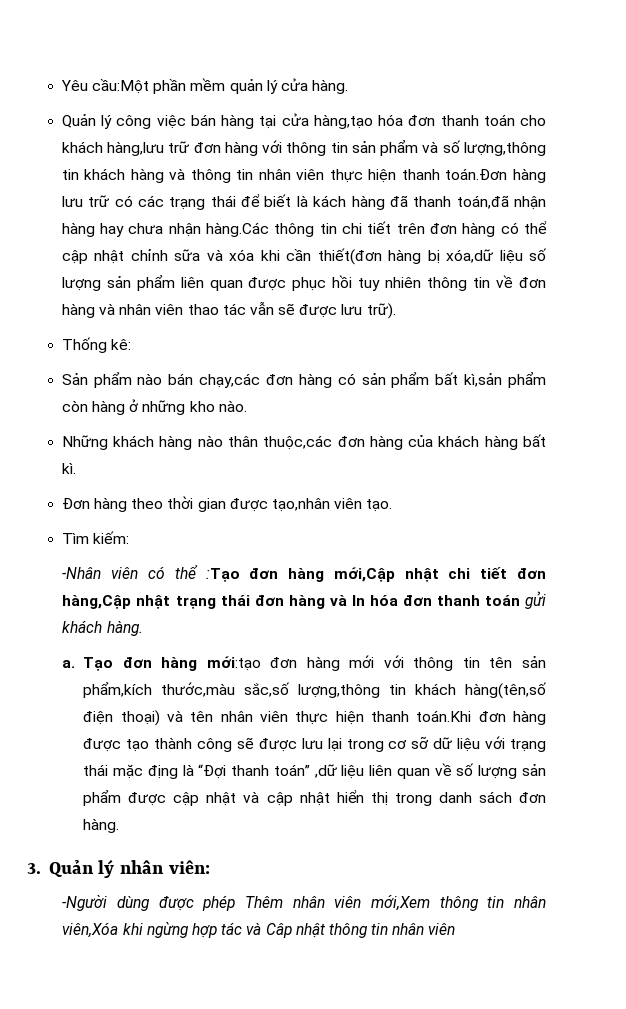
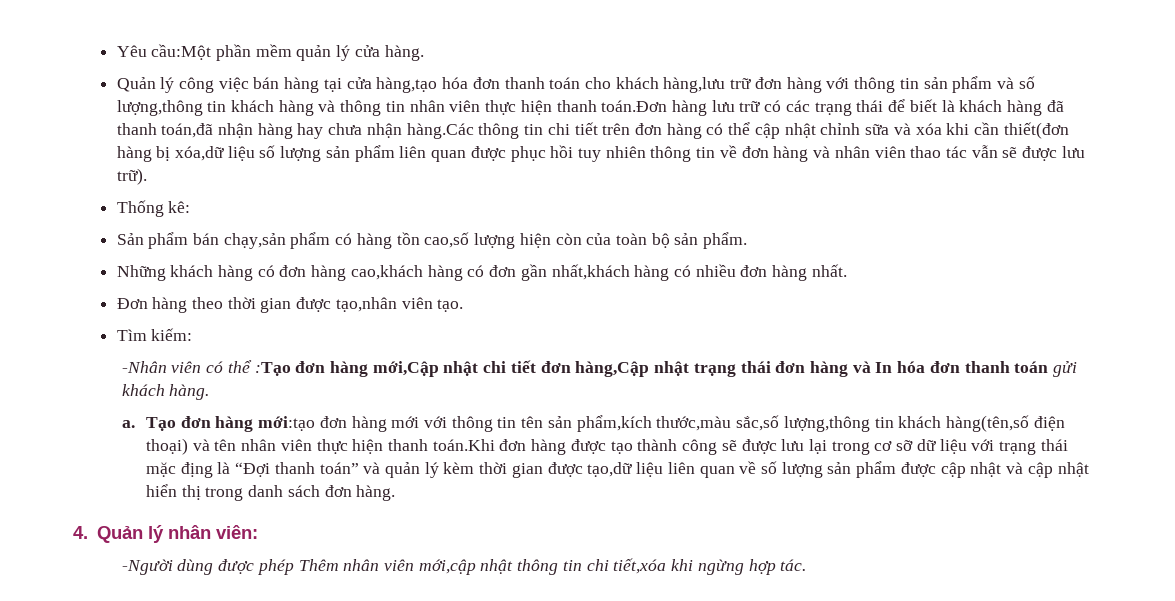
- Quản lý công việc bán hàng tại cửa hàng,tạo hóa đơn thanh toán cho khách hàng,lưu trữ đơn hàng với thông tin sản phẩm và số lượng,thông tin khách hàng và thông tin nhân viên thực hiện thanh toán.Đơn hàng lưu trữ có các trạng thái để biết là kách hàng đã thanh toán,đã nhận hàng hay chưa nhận hàng.Các thông tin chi tiết trên đơn hàng có thể cập nhật chỉnh sữa và xóa khi cần thiết(đơn hàng bị xóa,dữ liệu số lượng sản phẩm liên quan được phục hồi tuy nhiên thông tin về đơn hàng và nhân viên thao tác vẫn sẽ được lưu trữ).
+ Quản lý công việc bán hàng tại cửa hàng,tạo hóa đơn thanh toán cho khách hàng,lưu trữ đơn hàng với thông tin sản phẩm và số lượng,thông tin khách hàng và thông tin nhân viên thực hiện thanh toán.Đơn hàng lưu trữ có các trạng thái để biết là khách hàng đã thanh toán,đã nhận hàng hay chưa nhận hàng.Các thông tin chi tiết trên đơn hàng có thể cập nhật chỉnh sữa và xóa khi cần thiết(đơn hàng bị xóa,dữ liệu số lượng sản phẩm liên quan được phục hồi tuy nhiên thông tin về đơn hàng và nhân viên thao tác vẫn sẽ được lưu trữ).
- Sản phẩm nào bán chạy,các đơn hàng có sản phẩm bất kì,sản phẩm còn hàng ở những kho nào.
- Những khách hàng nào thân thuộc,các đơn hàng của khách hàng bất kì.
+ Sản phẩm bán chạy,sản phẩm có hàng tồn cao,số lượng hiện còn của toàn bộ sản phẩm.
+ Những khách hàng có đơn hàng cao,khách hàng có đơn gần nhất,khách hàng có nhiều đơn hàng nhất.
- Tạo đơn hàng mới:tạo đơn hàng mới với thông tin tên sản phẩm,kích thước,màu sắc,số lượng,thông tin khách hàng(tên,số điện thoại) và tên nhân viên thực hiện thanh toán.Khi đơn hàng được tạo thành công sẽ được lưu lại trong cơ sỡ dữ liệu với trạng thái mặc địng là “Đợi thanh toán” ,dữ liệu liên quan về số lượng sản phẩm được cập nhật và cập nhật hiển thị trong danh sách đơn hàng.
+ Tạo đơn hàng mới:tạo đơn hàng mới với thông tin tên sản phẩm,kích thước,màu sắc,số lượng,thông tin khách hàng(tên,số điện thoại) và tên nhân viên thực hiện thanh toán.Khi đơn hàng được tạo thành công sẽ được lưu lại trong cơ sỡ dữ liệu với trạng thái mặc địng là “Đợi thanh toán” và quản lý kèm thời gian được tạo,dữ liệu liên quan về số lượng sản phẩm được cập nhật và cập nhật hiển thị trong danh sách đơn hàng.
- 3. Quản lý nhân viên:
+ 4. Quản lý nhân viên:
- -Người dùng được phép Thêm nhân viên mới,Xem thông tin nhân viên,Xóa khi ngừng hợp tác và Câp nhật thông tin nhân viên
+ -Người dùng được phép Thêm nhân viên mới,cập nhật thông tin chi tiết,xóa khi ngừng hợp tác.

